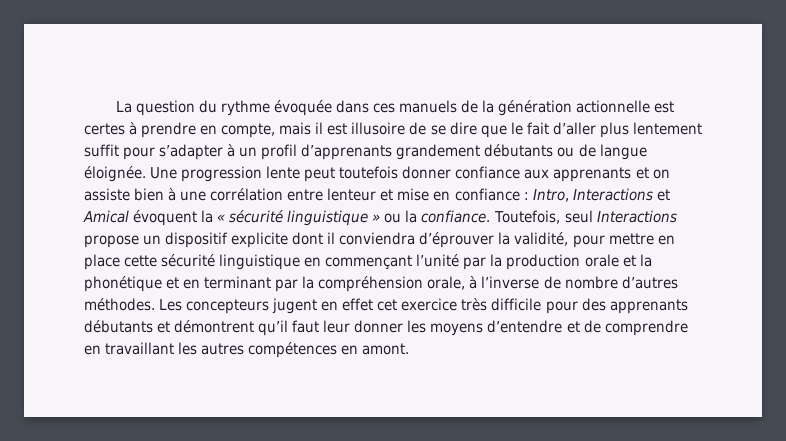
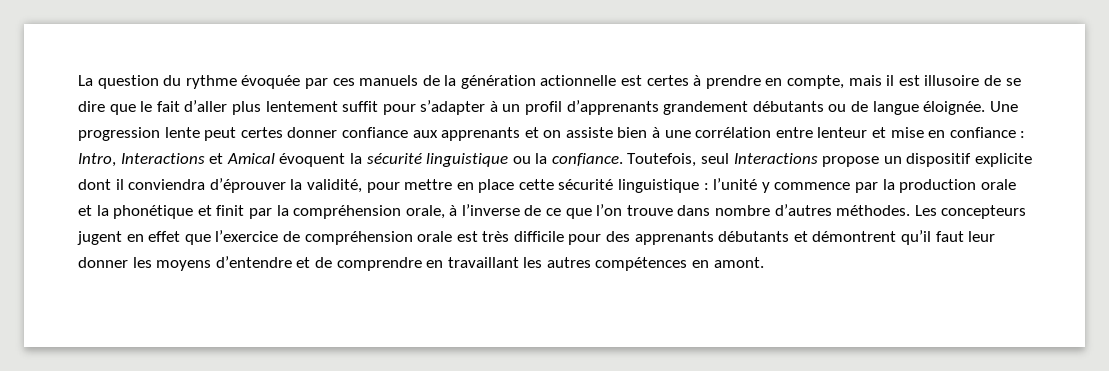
- La question du rythme évoquée dans ces manuels de la génération actionnelle est certes à prendre en compte, mais il est illusoire de se dire que le fait d’aller plus lentement suffit pour s’adapter à un profil d’apprenants grandement débutants ou de langue éloignée.
+ La question du rythme évoquée par ces manuels de la génération actionnelle est certes à prendre en compte, mais il est illusoire de se dire que le fait d’aller plus lentement suffit pour s’adapter à un profil d’apprenants grandement débutants ou de langue éloignée.
- Une progression lente peut toutefois donner confiance aux apprenants et on assiste bien à une corrélation entre lenteur et mise en confiance : Intro, Interactions et Amical évoquent la « sécurité linguistique » ou la confiance.
+ Une progression lente peut certes donner confiance aux apprenants et on assiste bien à une corrélation entre lenteur et mise en confiance : Intro, Interactions et Amical évoquent la sécurité linguistique ou la confiance.
- Toutefois, seul Interactions propose un dispositif explicite dont il conviendra d’éprouver la validité, pour mettre en place cette sécurité linguistique en commençant l’unité par la production orale et la phonétique et en terminant par la compréhension orale, à l’inverse de nombre d’autres méthodes.
+ Toutefois, seul Interactions propose un dispositif explicite dont il conviendra d’éprouver la validité, pour mettre en place cette sécurité linguistique : l’unité y commence par la production orale et la phonétique et finit par la compréhension orale, à l’inverse de ce que l’on trouve dans nombre d’autres méthodes.
- Les concepteurs jugent en effet cet exercice très difficile pour des apprenants débutants et démontrent qu’il faut leur donner les moyens d’entendre et de comprendre en travaillant les autres compétences en amont.
+ Les concepteurs jugent en effet que l’exercice de compréhension orale est très difficile pour des apprenants débutants et démontrent qu’il faut leur donner les moyens d’entendre et de comprendre en travaillant les autres compétences en amont.

